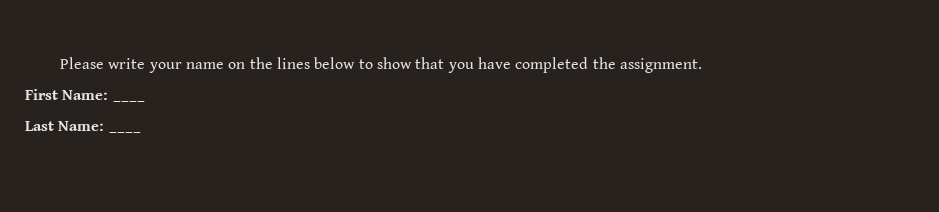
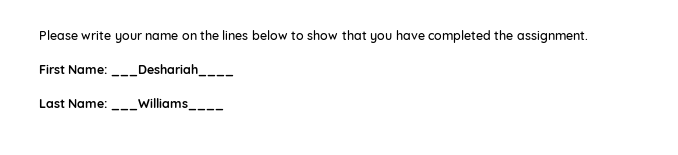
- First Name: ____
+ First Name: ___Deshariah____
- Last Name: ____
+ Last Name: ___Williams____

